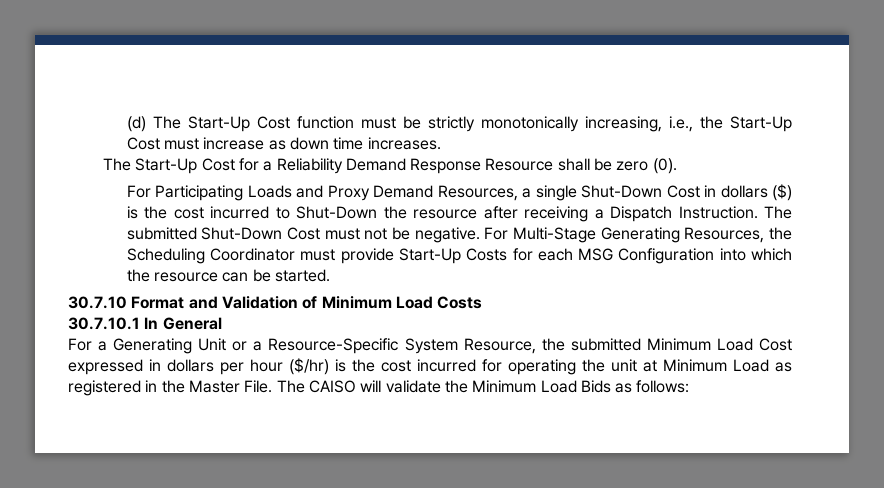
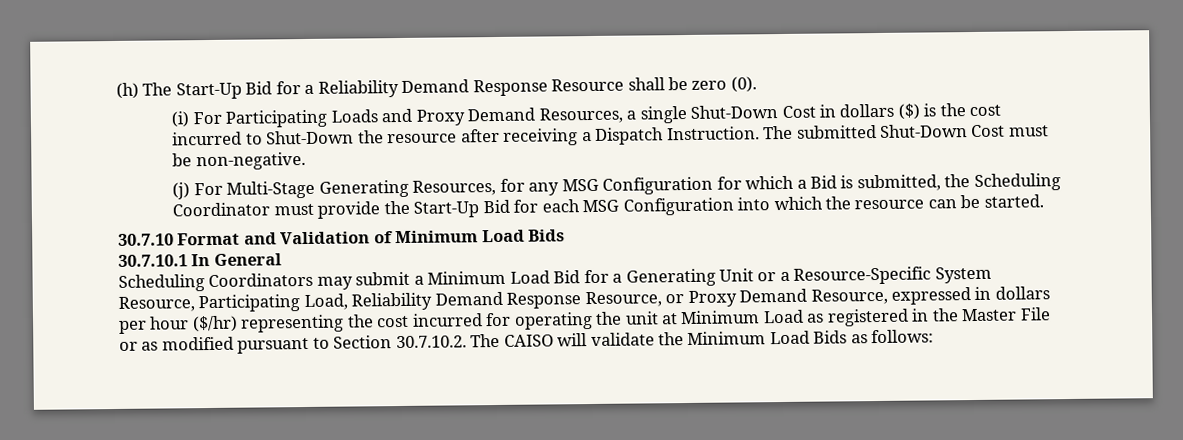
- (d) The Start-Up Cost function must be strictly monotonically increasing, i.e., the Start-Up Cost must increase as down time increases.
- The Start-Up Cost for a Reliability Demand Response Resource shall be zero (0).
+ (h) The Start-Up Bid for a Reliability Demand Response Resource shall be zero (0).
- For Participating Loads and Proxy Demand Resources, a single Shut-Down Cost in dollars ($) is the cost incurred to Shut-Down the resource after receiving a Dispatch Instruction.
+ (i) For Participating Loads and Proxy Demand Resources, a single Shut-Down Cost in dollars ($) is the cost incurred to Shut-Down the resource after receiving a Dispatch Instruction.
- The submitted Shut-Down Cost must not be negative. For Multi-Stage Generating Resources, the Scheduling Coordinator must provide Start-Up Costs for each MSG Configuration into which the resource can be started.
+ The submitted Shut-Down Cost must be non-negative.
+ (j) For Multi-Stage Generating Resources, for any MSG Configuration for which a Bid is submitted, the Scheduling Coordinator must provide the Start-Up Bid for each MSG Configuration into which the resource can be started.
- 30.7.10 Format and Validation of Minimum Load Costs
+ 30.7.10 Format and Validation of Minimum Load Bids
- For a Generating Unit or a Resource-Specific System Resource, the submitted Minimum Load Cost expressed in dollars per hour ($/hr) is the cost incurred for operating the unit at Minimum Load as registered in the Master File. The CAISO will validate the Minimum Load Bids as follows:
+ Scheduling Coordinators may submit a Minimum Load Bid for a Generating Unit or a Resource-Specific System Resource, Participating Load, Reliability Demand Response Resource, or Proxy Demand Resource, expressed in dollars per hour ($/hr) representing the cost incurred for operating the unit at Minimum Load as registered in the Master File or as modified pursuant to Section 30.7.10.2. The CAISO will validate the Minimum Load Bids as follows:

